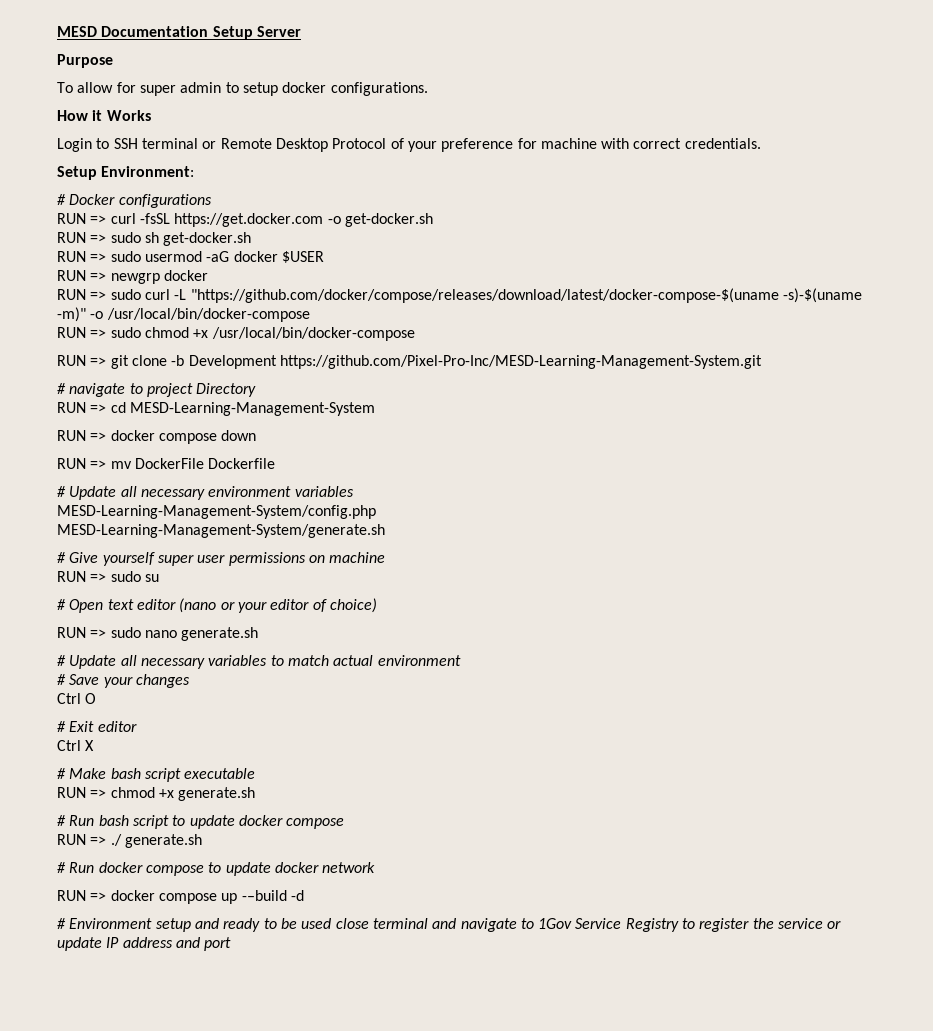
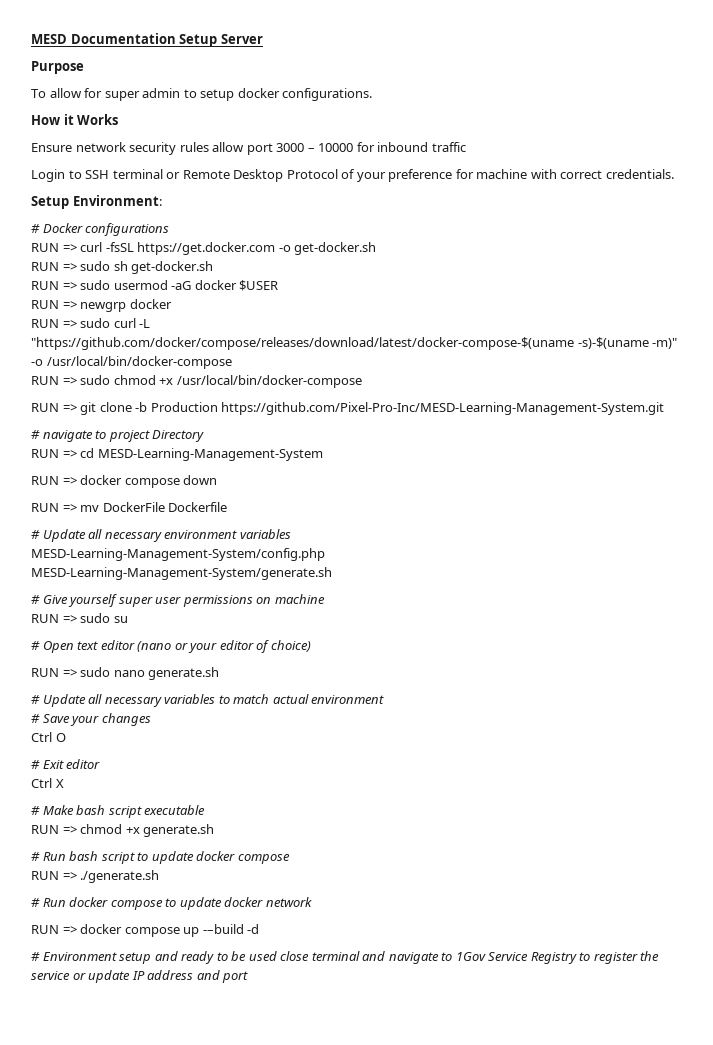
+ Ensure network security rules allow port 3000 – 10000 for inbound traffic
- RUN => git clone -b Development https://github.com/Pixel-Pro-Inc/MESD-Learning-Management-System.git
+ RUN => git clone -b Production https://github.com/Pixel-Pro-Inc/MESD-Learning-Management-System.git
- RUN => ./ generate.sh
+ RUN => ./generate.sh

